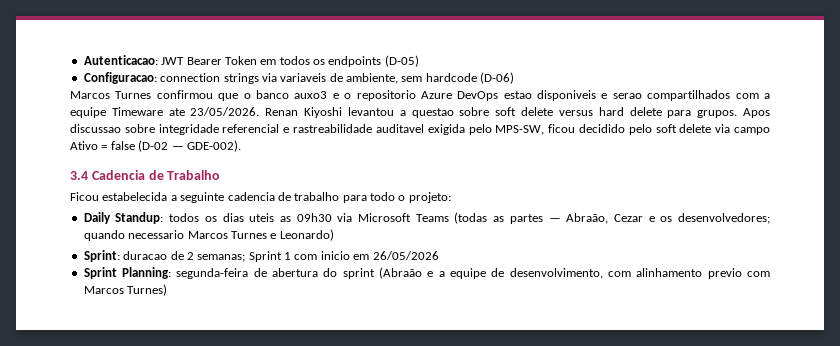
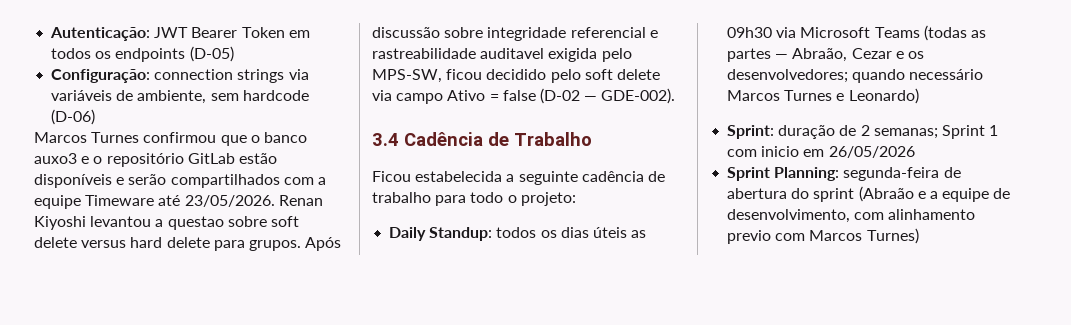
- Autenticacao: JWT Bearer Token em todos os endpoints (D-05)
+ Autenticação: JWT Bearer Token em todos os endpoints (D-05)
- Configuracao: connection strings via variaveis de ambiente, sem hardcode (D-06)
+ Configuração: connection strings via variáveis de ambiente, sem hardcode (D-06)
- Marcos Turnes confirmou que o banco auxo3 e o repositorio Azure DevOps estao disponiveis e serao compartilhados com a equipe Timeware ate 23/05/2026.
+ Marcos Turnes confirmou que o banco auxo3 e o repositório GitLab estão disponíveis e serão compartilhados com a equipe Timeware até 23/05/2026.
- Apos discussao sobre integridade referencial e rastreabilidade auditavel exigida pelo MPS-SW, ficou decidido pelo soft delete via campo Ativo = false (D-02 — GDE-002).
+ Após discussão sobre integridade referencial e rastreabilidade auditavel exigida pelo MPS-SW, ficou decidido pelo soft delete via campo Ativo = false (D-02 — GDE-002).
- 3.4 Cadencia de Trabalho
+ 3.4 Cadência de Trabalho
- Ficou estabelecida a seguinte cadencia de trabalho para todo o projeto:
+ Ficou estabelecida a seguinte cadência de trabalho para todo o projeto:
- Daily Standup: todos os dias uteis as 09h30 via Microsoft Teams (todas as partes — Abraão, Cezar e os desenvolvedores; quando necessario Marcos Turnes e Leonardo)
+ Daily Standup: todos os dias úteis as 09h30 via Microsoft Teams (todas as partes — Abraão, Cezar e os desenvolvedores; quando necessário Marcos Turnes e Leonardo)
- Sprint: duracao de 2 semanas; Sprint 1 com inicio em 26/05/2026
+ Sprint: duração de 2 semanas; Sprint 1 com inicio em 26/05/2026

